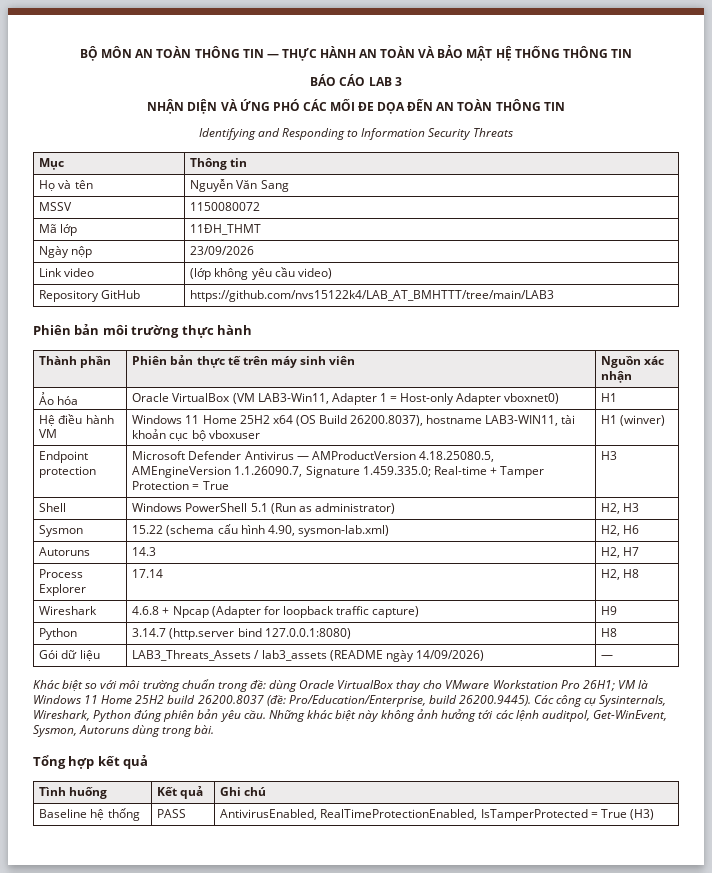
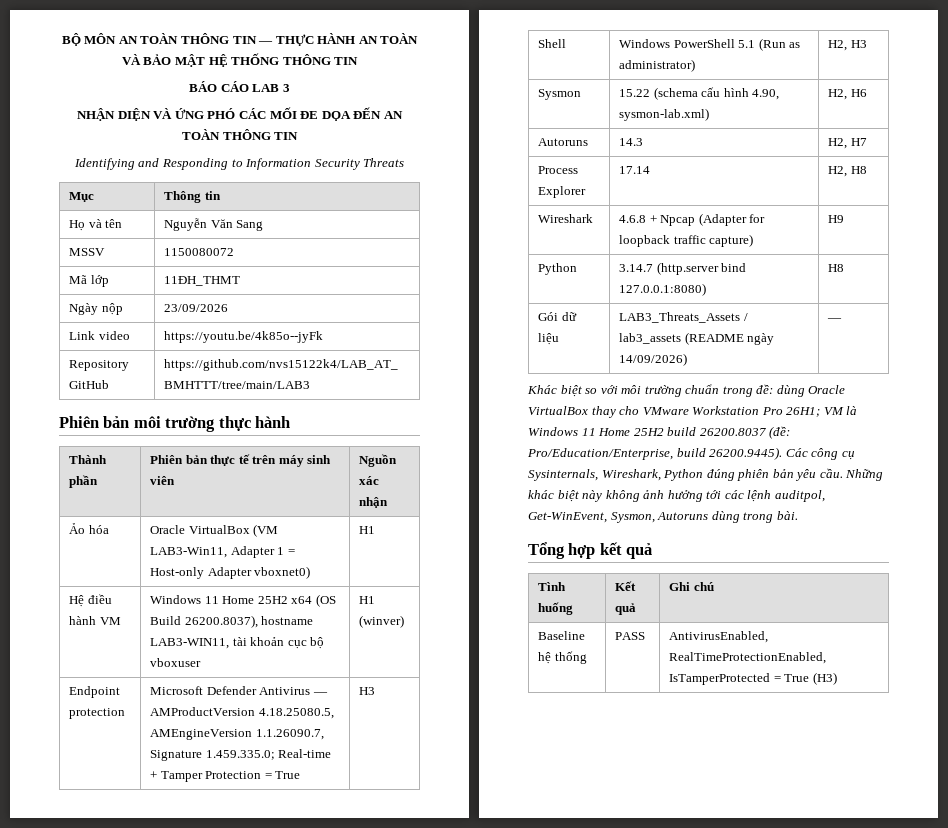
- Link video | (lớp không yêu cầu video)
+ Link video | https://youtu.be/4k85o--jyFk

